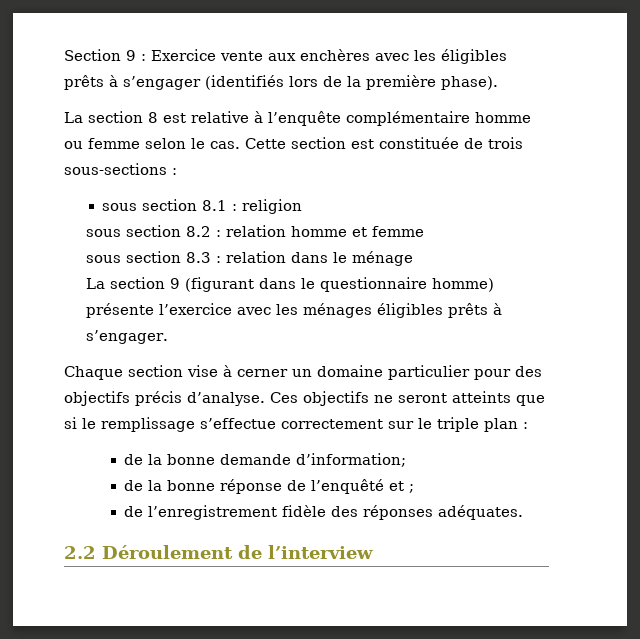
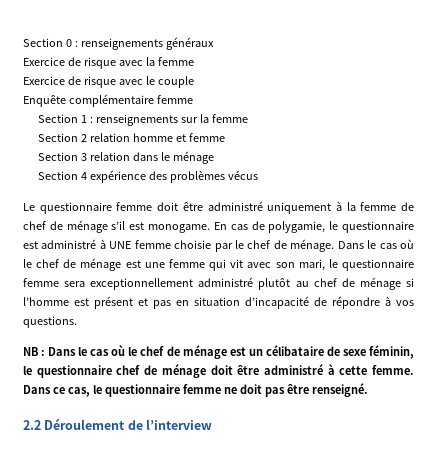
- Section 9 : Exercice vente aux enchères avec les éligibles prêts à s’engager (identifiés lors de la première phase).
- La section 8 est relative à l’enquête complémentaire homme ou femme selon le cas. Cette section est constituée de trois sous-sections :
- sous section 8.1 : religion
- sous section 8.2 : relation homme et femme
+ Section 0 : renseignements généraux
+ Exercice de risque avec la femme
+ Exercice de risque avec le couple
+ Enquête complémentaire femme
+ Section 1 : renseignements sur la femme
+ Section 2 relation homme et femme
- sous section 8.3 : relation dans le ménage
+ Section 3 relation dans le ménage
- La section 9 (figurant dans le questionnaire homme) présente l’exercice avec les ménages éligibles prêts à s’engager.
- Chaque section vise à cerner un domaine particulier pour des objectifs précis d’analyse. Ces objectifs ne seront atteints que si le remplissage s’effectue correctement sur le triple plan :
- de la bonne demande d’information;
- de la bonne réponse de l’enquêté et ;
- de l’enregistrement fidèle des réponses adéquates.
+ Section 4 expérience des problèmes vécus
+ Le questionnaire femme doit être administré uniquement à la femme de chef de ménage s’il est monogame. En cas de polygamie, le questionnaire est administré à UNE femme choisie par le chef de ménage. Dans le cas où le chef de ménage est une femme qui vit avec son mari, le questionnaire femme sera exceptionnellement administré plutôt au chef de ménage si l’homme est présent et pas en situation d’incapacité de répondre à vos questions.
+ NB : Dans le cas où le chef de ménage est un célibataire de sexe féminin, le questionnaire chef de ménage doit être administré à cette femme. Dans ce cas, le questionnaire femme ne doit pas être renseigné.

